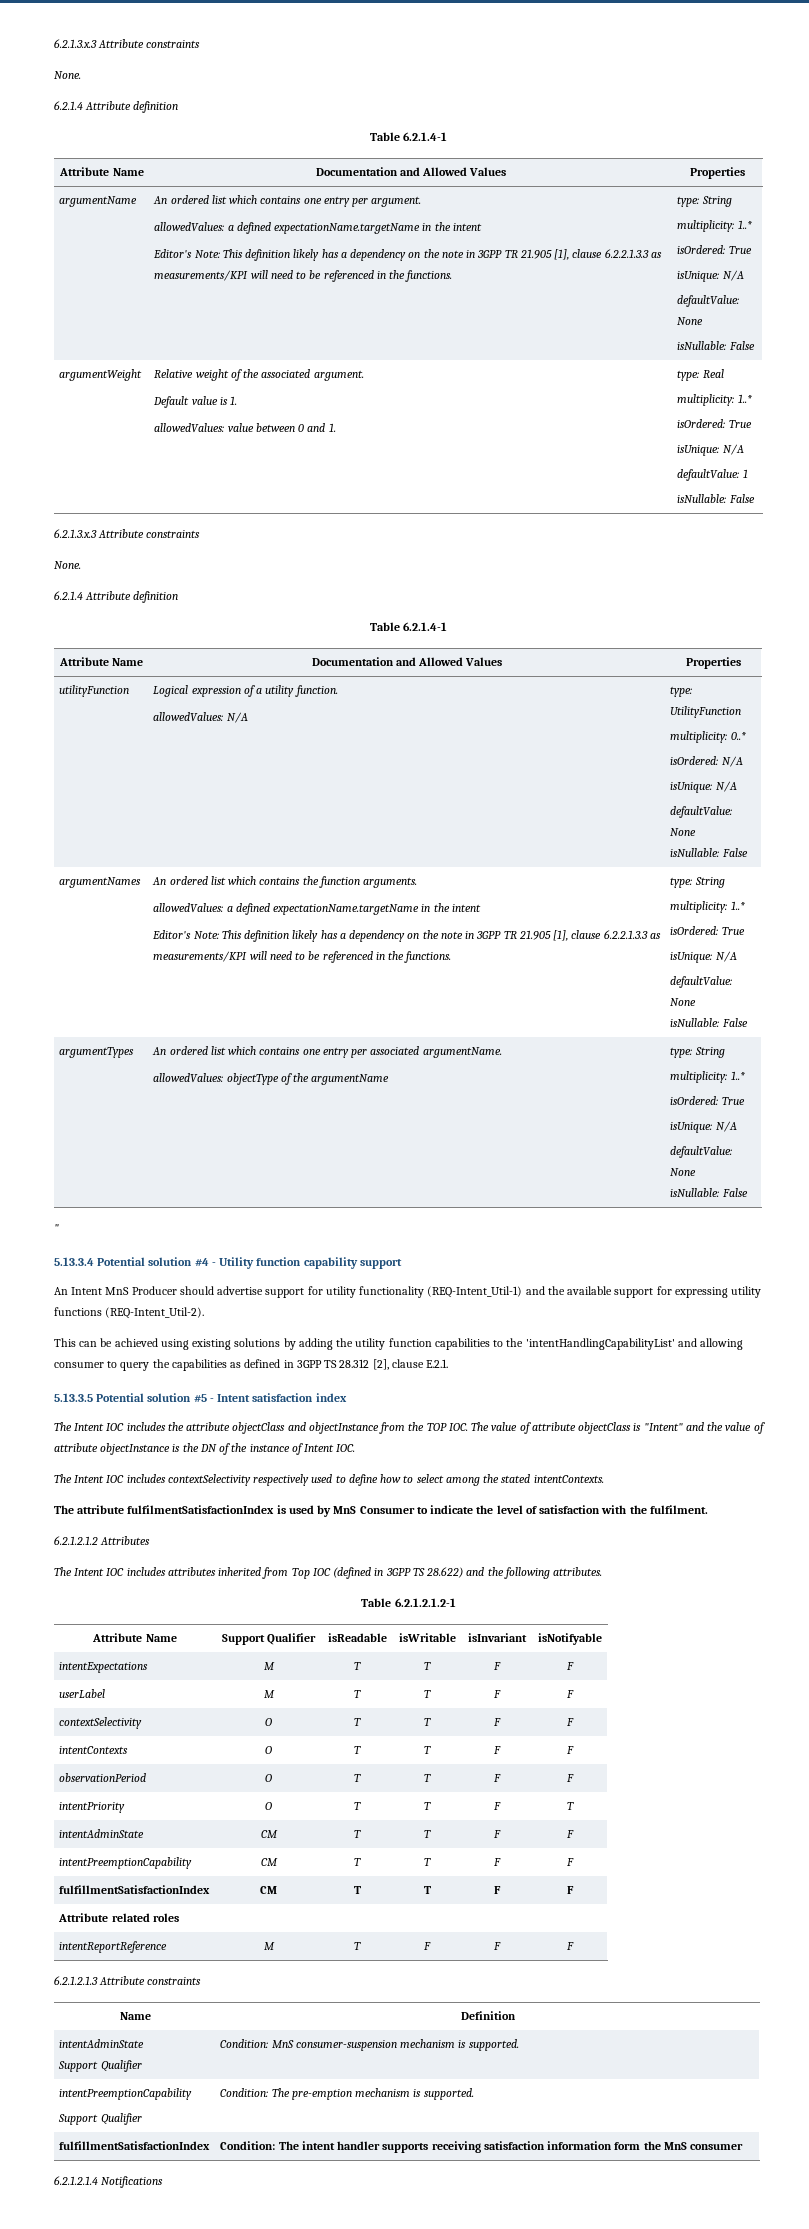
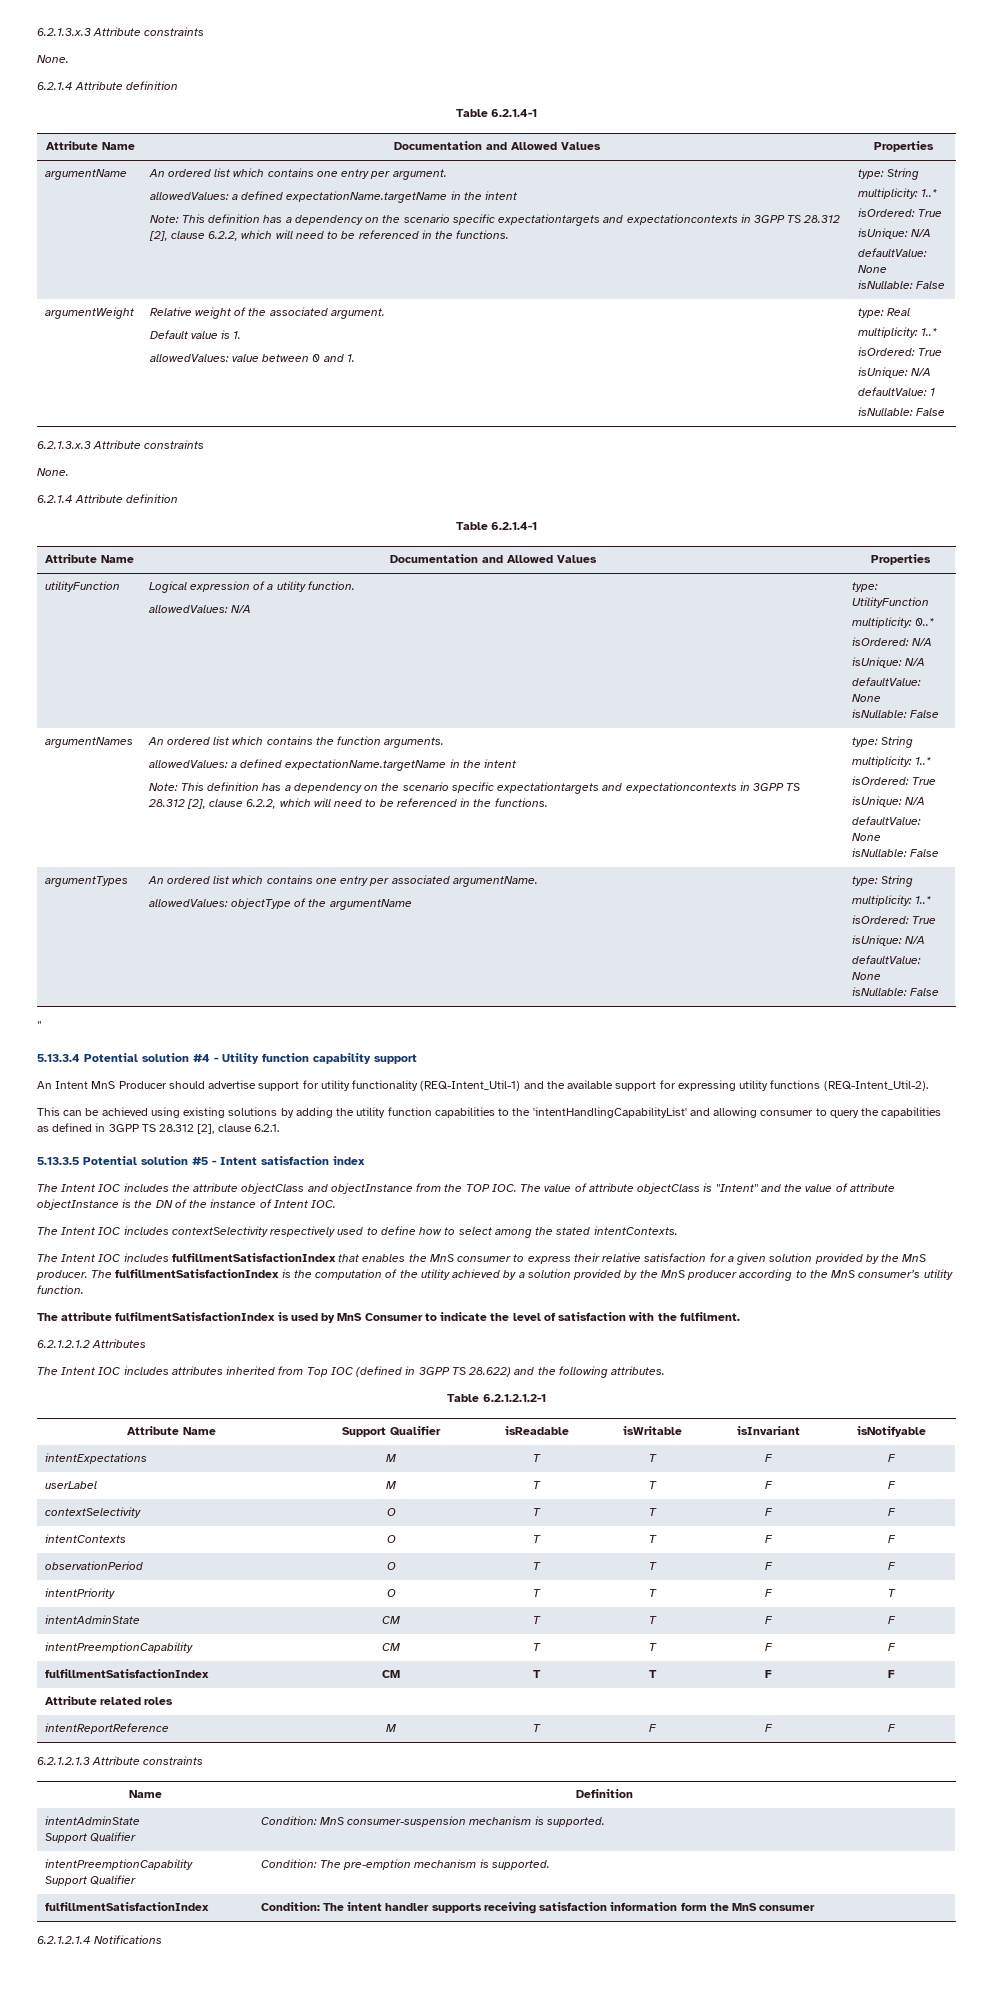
  An ordered list which contains one entry per argument.
  allowedValues: a defined expectationName.targetName in the intent
- Editor's Note: This definition likely has a dependency on the note in 3GPP TR 21.905 [1], clause 6.2.2.1.3.3 as measurements/KPI will need to be referenced in the functions.
+ Note: This definition has a dependency on the scenario specific expectationtargets and expectationcontexts in 3GPP TS 28.312 [2], clause 6.2.2, which will need to be referenced in the functions.
  An ordered list which contains the function arguments.
  allowedValues: a defined expectationName.targetName in the intent
- Editor's Note: This definition likely has a dependency on the note in 3GPP TR 21.905 [1], clause 6.2.2.1.3.3 as measurements/KPI will need to be referenced in the functions.
+ Note: This definition has a dependency on the scenario specific expectationtargets and expectationcontexts in 3GPP TS 28.312 [2], clause 6.2.2, which will need to be referenced in the functions.
- This can be achieved using existing solutions by adding the utility function capabilities to the 'intentHandlingCapabilityList' and allowing consumer to query the capabilities as defined in 3GPP TS 28.312 [2], clause E.2.1.
+ This can be achieved using existing solutions by adding the utility function capabilities to the 'intentHandlingCapabilityList' and allowing consumer to query the capabilities as defined in 3GPP TS 28.312 [2], clause 6.2.1.
+ The Intent IOC includes fulfillmentSatisfactionIndex that enables the MnS consumer to express their relative satisfaction for a given solution provided by the MnS producer. The fulfillmentSatisfactionIndex is the computation of the utility achieved by a solution provided by the MnS producer according to the MnS consumer’s utility function.

